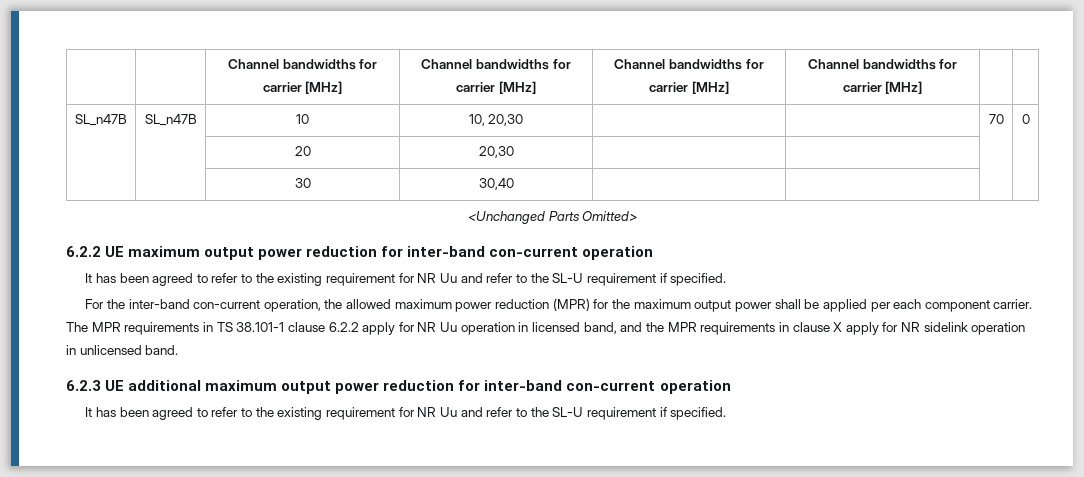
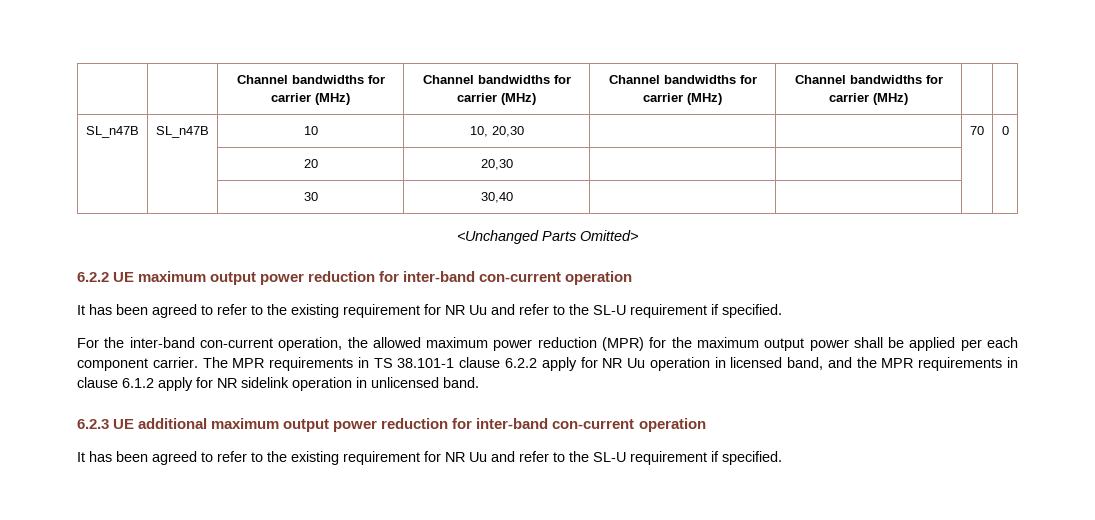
- | | Channel bandwidths for carrier [MHz] | Channel bandwidths for carrier [MHz] | Channel bandwidths for carrier [MHz] | Channel bandwidths for carrier [MHz] | |
+ | | Channel bandwidths for carrier (MHz) | Channel bandwidths for carrier (MHz) | Channel bandwidths for carrier (MHz) | Channel bandwidths for carrier (MHz) | |
- The MPR requirements in TS 38.101-1 clause 6.2.2 apply for NR Uu operation in licensed band, and the MPR requirements in clause X apply for NR sidelink operation in unlicensed band.
+ The MPR requirements in TS 38.101-1 clause 6.2.2 apply for NR Uu operation in licensed band, and the MPR requirements in clause 6.1.2 apply for NR sidelink operation in unlicensed band.

